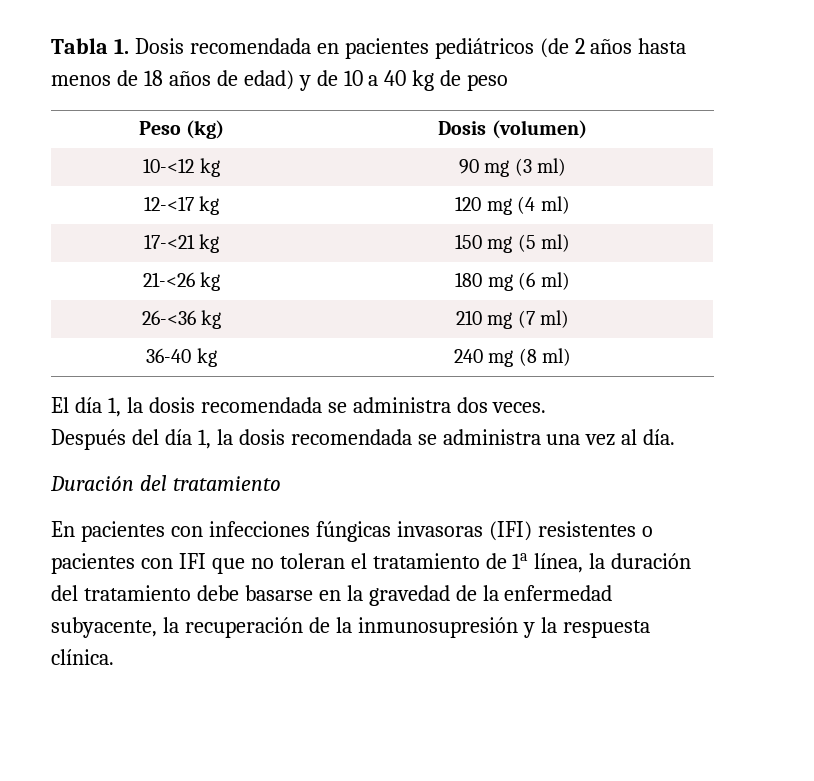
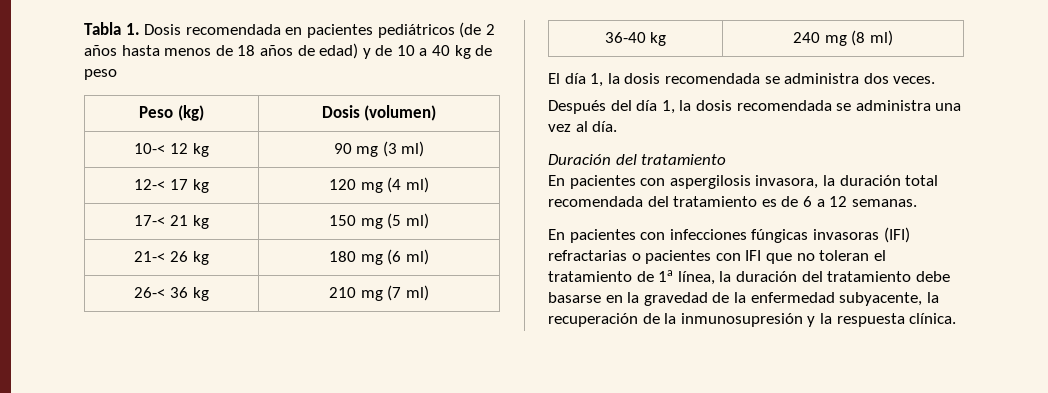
- 10-<12 kg | 90 mg (3 ml)
+ 10-< 12 kg | 90 mg (3 ml)
- 12-<17 kg | 120 mg (4 ml)
+ 12-< 17 kg | 120 mg (4 ml)
- 17-<21 kg | 150 mg (5 ml)
+ 17-< 21 kg | 150 mg (5 ml)
- 21-<26 kg | 180 mg (6 ml)
+ 21-< 26 kg | 180 mg (6 ml)
- 26-<36 kg | 210 mg (7 ml)
+ 26-< 36 kg | 210 mg (7 ml)
+ En pacientes con aspergilosis invasora, la duración total recomendada del tratamiento es de 6 a 12 semanas.
- En pacientes con infecciones fúngicas invasoras (IFI) resistentes o pacientes con IFI que no toleran el tratamiento de 1a línea, la duración del tratamiento debe basarse en la gravedad de la enfermedad subyacente, la recuperación de la inmunosupresión y la respuesta clínica.
+ En pacientes con infecciones fúngicas invasoras (IFI) refractarias o pacientes con IFI que no toleran el tratamiento de 1a línea, la duración del tratamiento debe basarse en la gravedad de la enfermedad subyacente, la recuperación de la inmunosupresión y la respuesta clínica.

